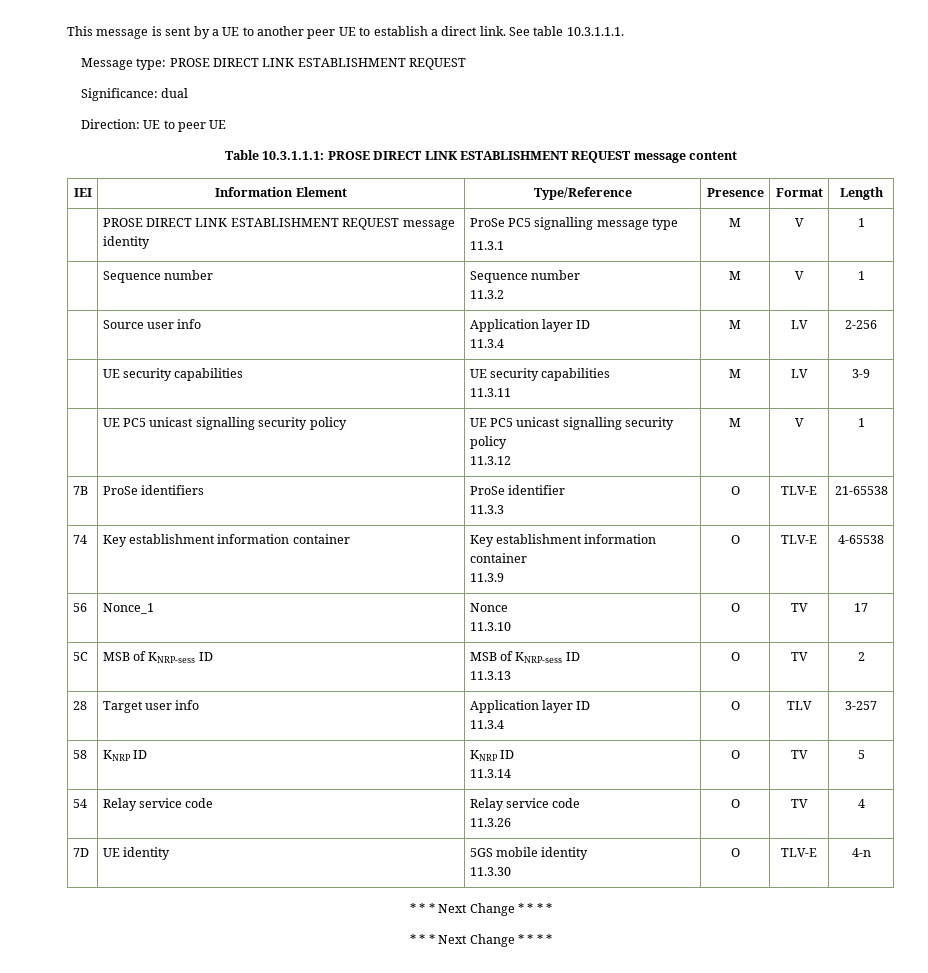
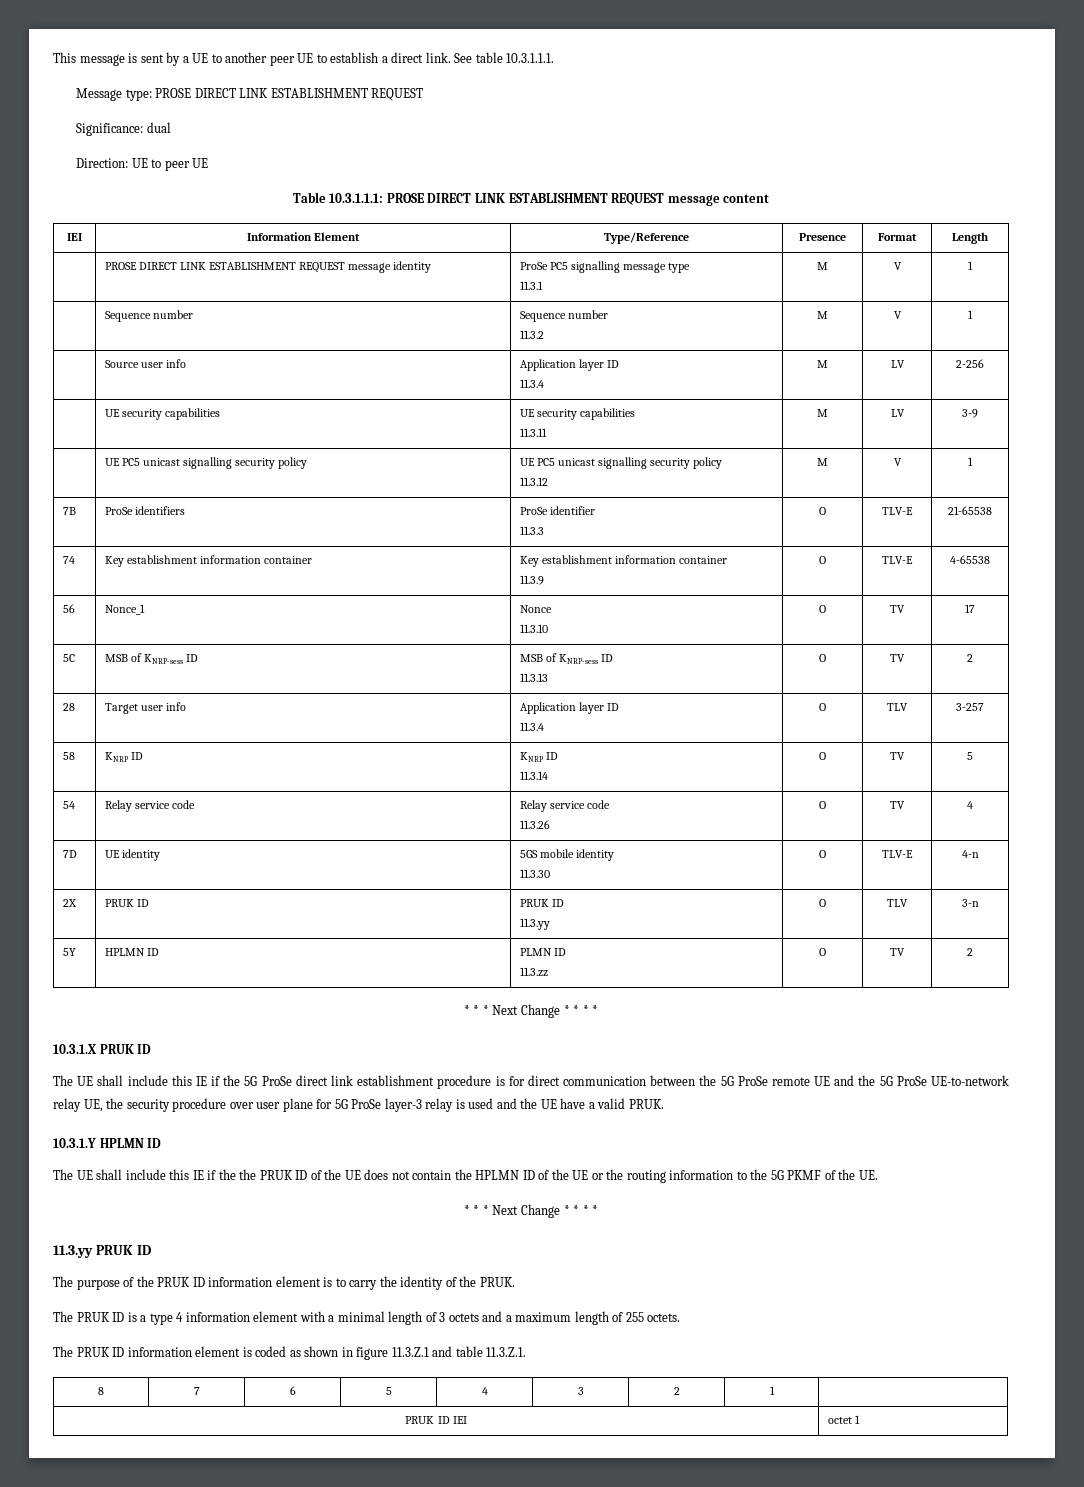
  7D | UE identity | 5GS mobile identity
  11.3.30 | O | TLV-E | 4-n
+ 2X | PRUK ID | PRUK ID
+ 11.3.yy | O | TLV | 3-n
+ 5Y | HPLMN ID | PLMN ID
+ 11.3.zz | O | TV | 2
  * * * Next Change * * * *
+ 10.3.1.X PRUK ID
+ The UE shall include this IE if the 5G ProSe direct link establishment procedure is for direct communication between the 5G ProSe remote UE and the 5G ProSe UE-to-network relay UE, the security procedure over user plane for 5G ProSe layer-3 relay is used and the UE have a valid PRUK.
+ 10.3.1.Y HPLMN ID
+ The UE shall include this IE if the the PRUK ID of the UE does not contain the HPLMN ID of the UE or the routing information to the 5G PKMF of the UE.
  * * * Next Change * * * *
+ 11.3.yy PRUK ID
+ The purpose of the PRUK ID information element is to carry the identity of the PRUK.
+ The PRUK ID is a type 4 information element with a minimal length of 3 octets and a maximum length of 255 octets.
+ The PRUK ID information element is coded as shown in figure 11.3.Z.1 and table 11.3.Z.1.
+ 8 | 7 | 6 | 5 | 4 | 3 | 2 | 1 |
+ PRUK ID IEI | octet 1

